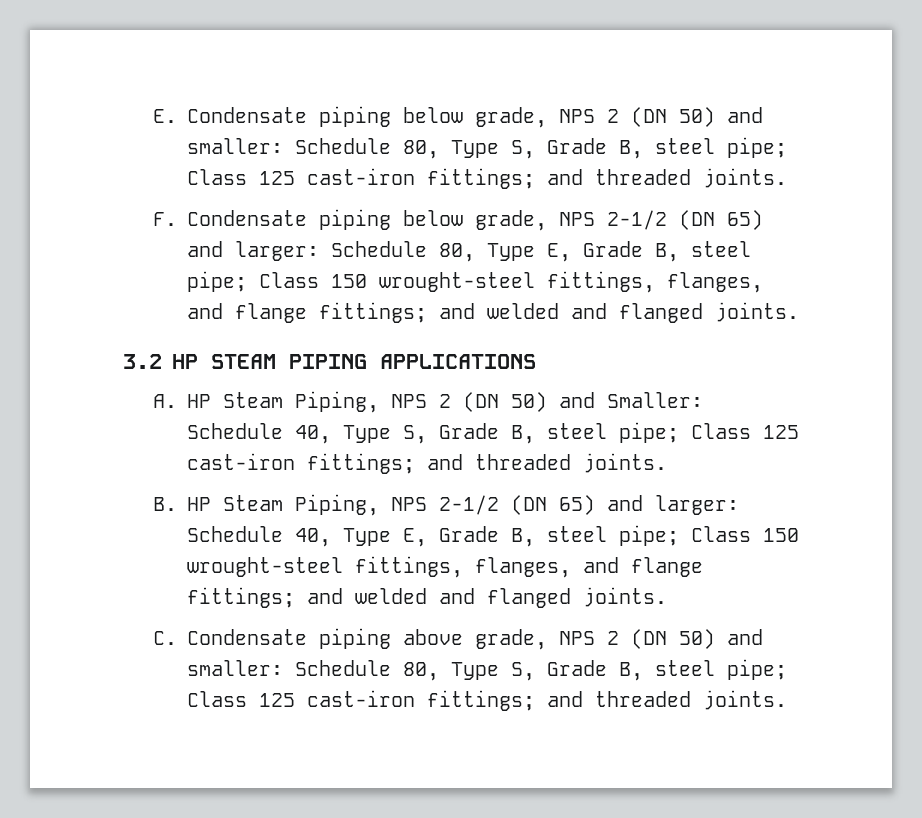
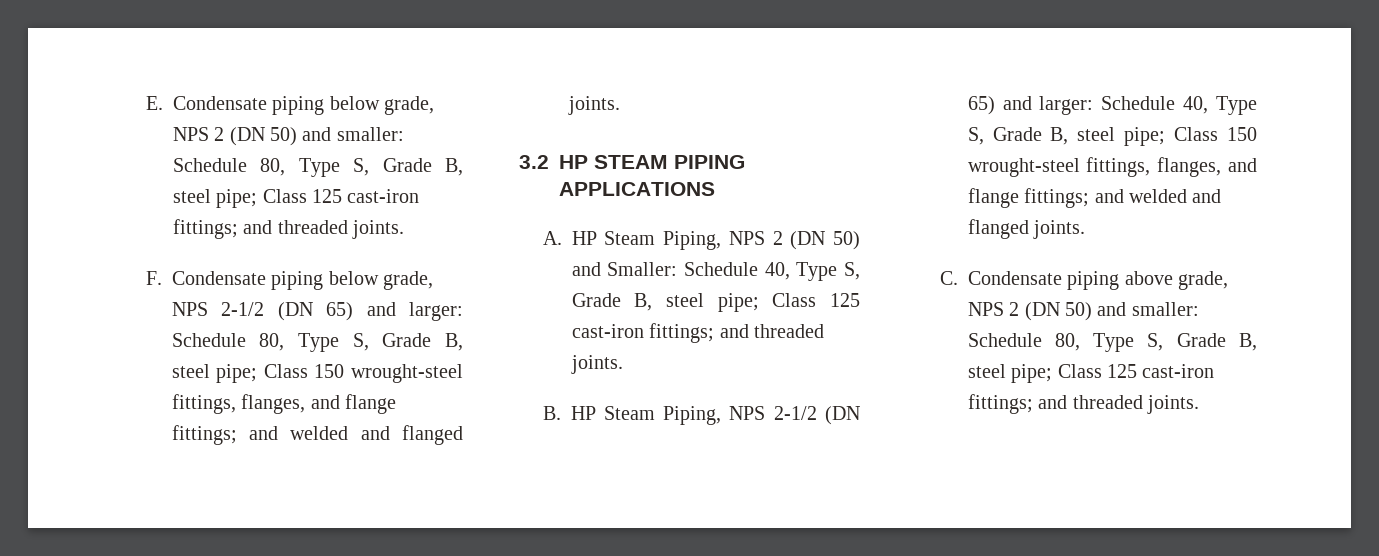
- F. Condensate piping below grade, NPS 2-1/2 (DN 65) and larger: Schedule 80, Type E, Grade B, steel pipe; Class 150 wrought-steel fittings, flanges, and flange fittings; and welded and flanged joints.
+ F. Condensate piping below grade, NPS 2-1/2 (DN 65) and larger: Schedule 80, Type S, Grade B, steel pipe; Class 150 wrought-steel fittings, flanges, and flange fittings; and welded and flanged joints.
- B. HP Steam Piping, NPS 2-1/2 (DN 65) and larger: Schedule 40, Type E, Grade B, steel pipe; Class 150 wrought-steel fittings, flanges, and flange fittings; and welded and flanged joints.
+ B. HP Steam Piping, NPS 2-1/2 (DN 65) and larger: Schedule 40, Type S, Grade B, steel pipe; Class 150 wrought-steel fittings, flanges, and flange fittings; and welded and flanged joints.

